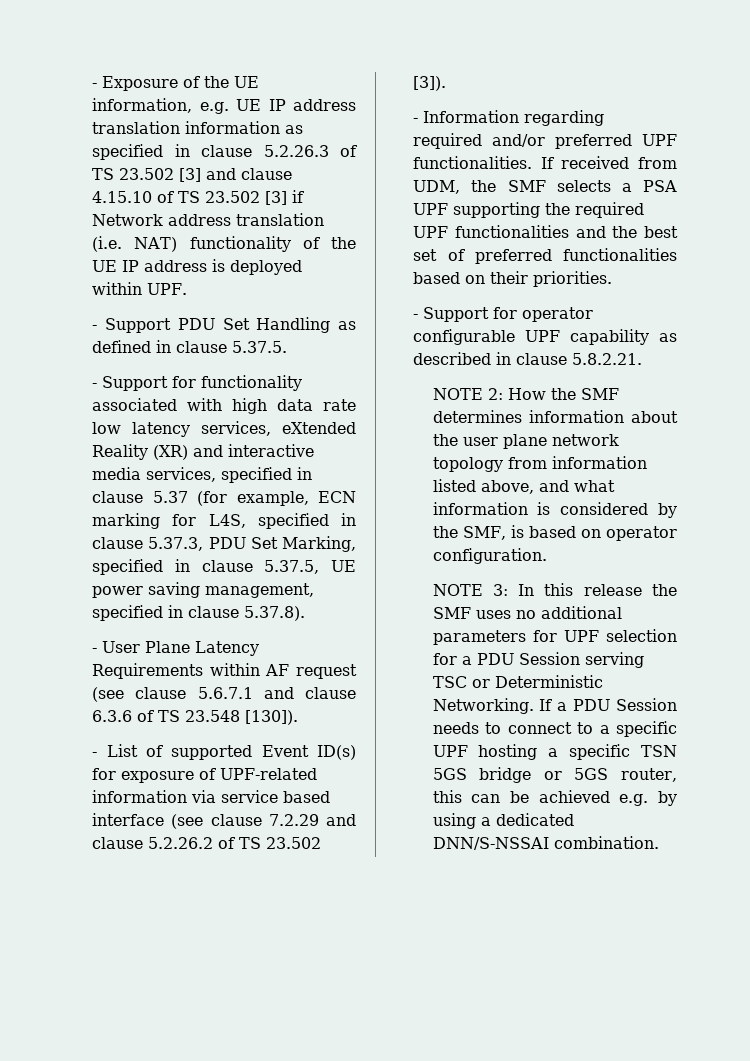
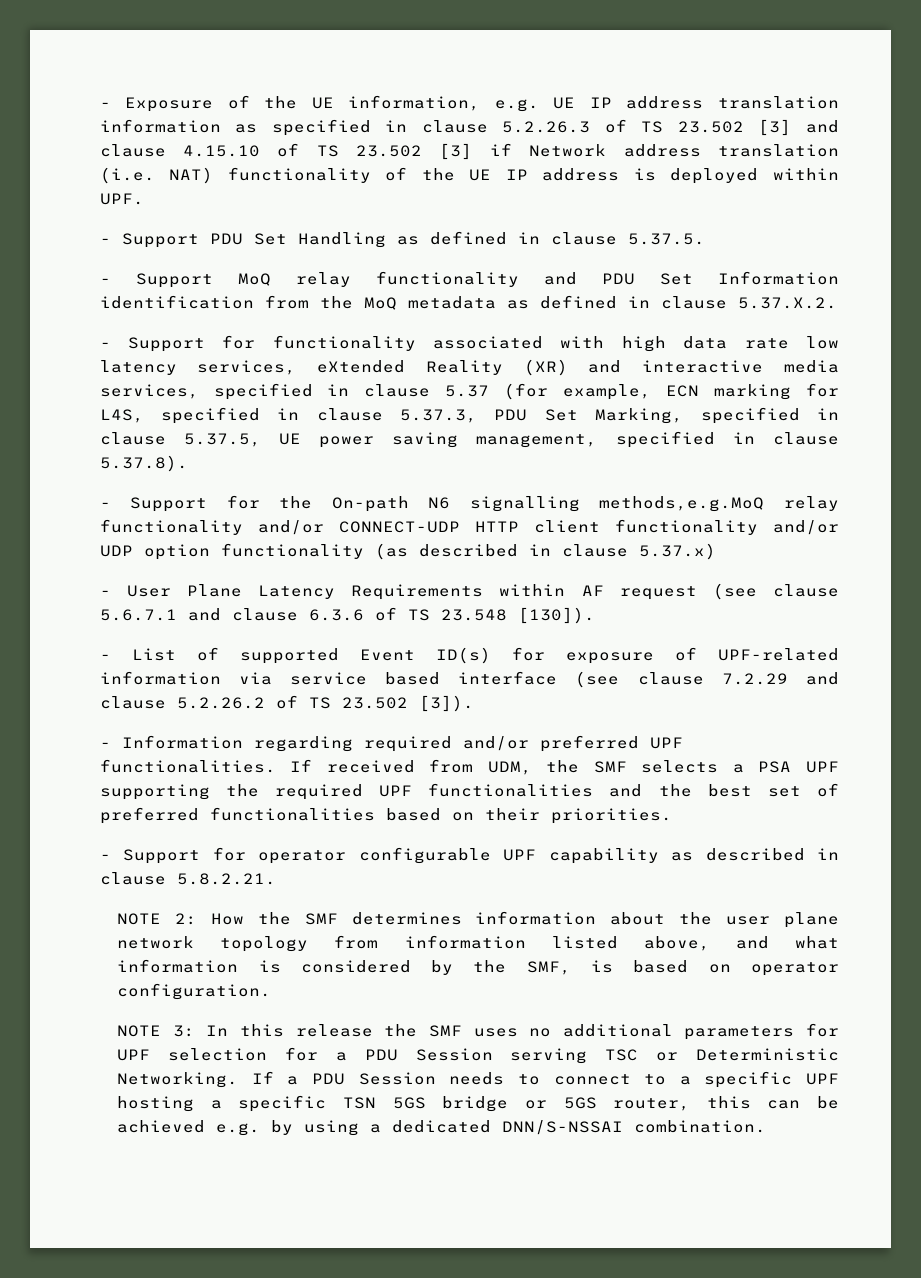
+ - Support MoQ relay functionality and PDU Set Information identification from the MoQ metadata as defined in clause 5.37.X.2.
+ - Support for the On-path N6 signalling methods,e.g.MoQ relay functionality and/or CONNECT-UDP HTTP client functionality and/or UDP option functionality (as described in clause 5.37.x)

